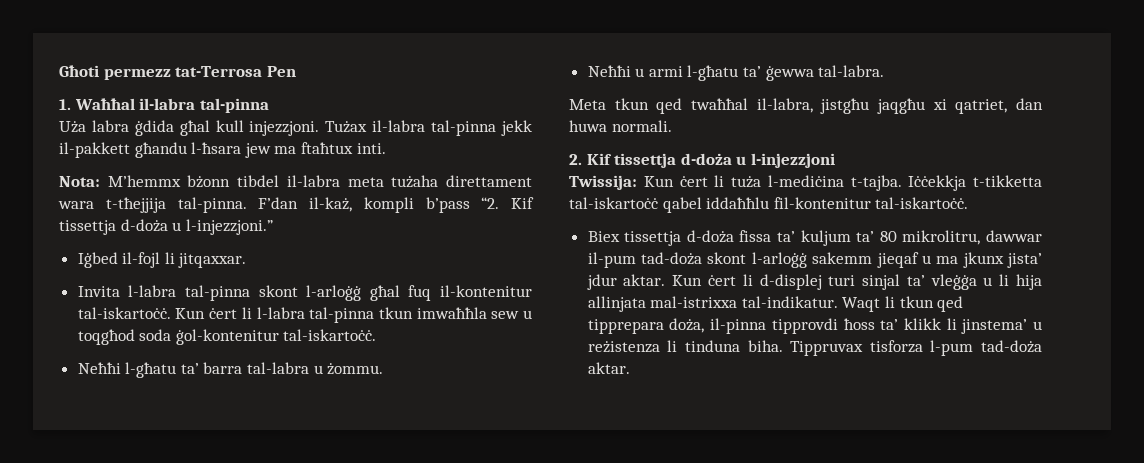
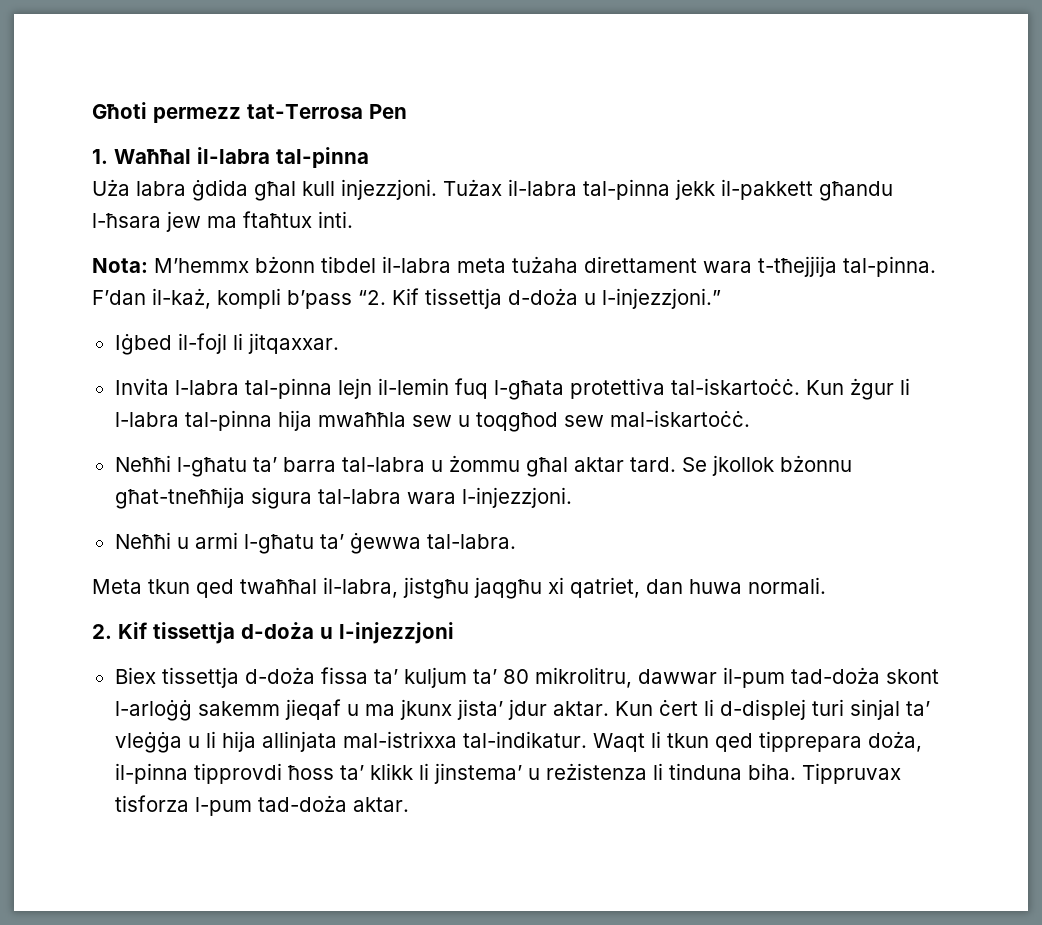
- Invita l-labra tal-pinna skont l-arloġġ għal fuq il-kontenitur tal-iskartoċċ.
+ Invita l-labra tal-pinna lejn il-lemin fuq l-għata protettiva tal-iskartoċċ.
- Kun ċert li l-labra tal-pinna tkun imwaħħla sew u toqgħod soda ġol-kontenitur tal-iskartoċċ.
+ Kun żgur li l-labra tal-pinna hija mwaħħla sew u toqgħod sew mal-iskartoċċ.
- Neħħi l-għatu ta’ barra tal-labra u żommu.
+ Neħħi l-għatu ta’ barra tal-labra u żommu għal aktar tard. Se jkollok bżonnu għat-tneħħija sigura tal-labra wara l-injezzjoni.
- Twissija: Kun ċert li tuża l-mediċina t-tajba. Iċċekkja t-tikketta tal-iskartoċċ qabel iddaħħlu fil-kontenitur tal-iskartoċċ.

